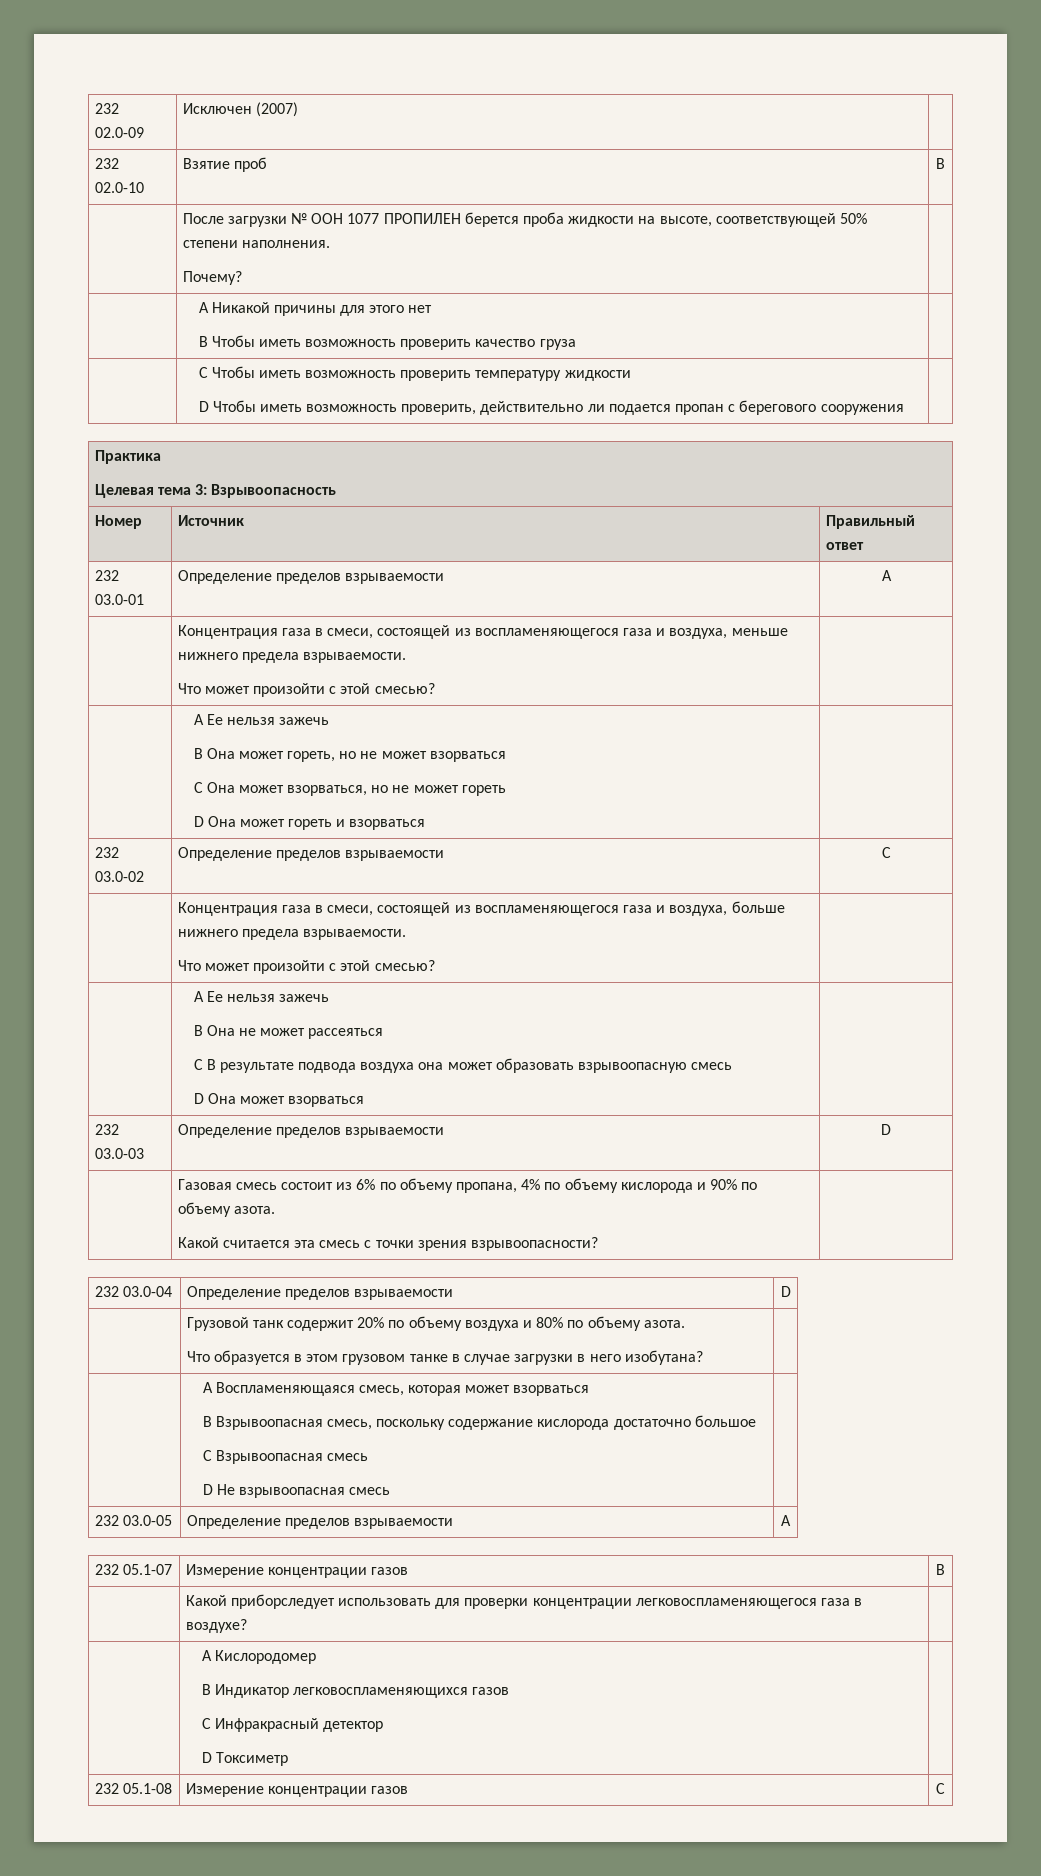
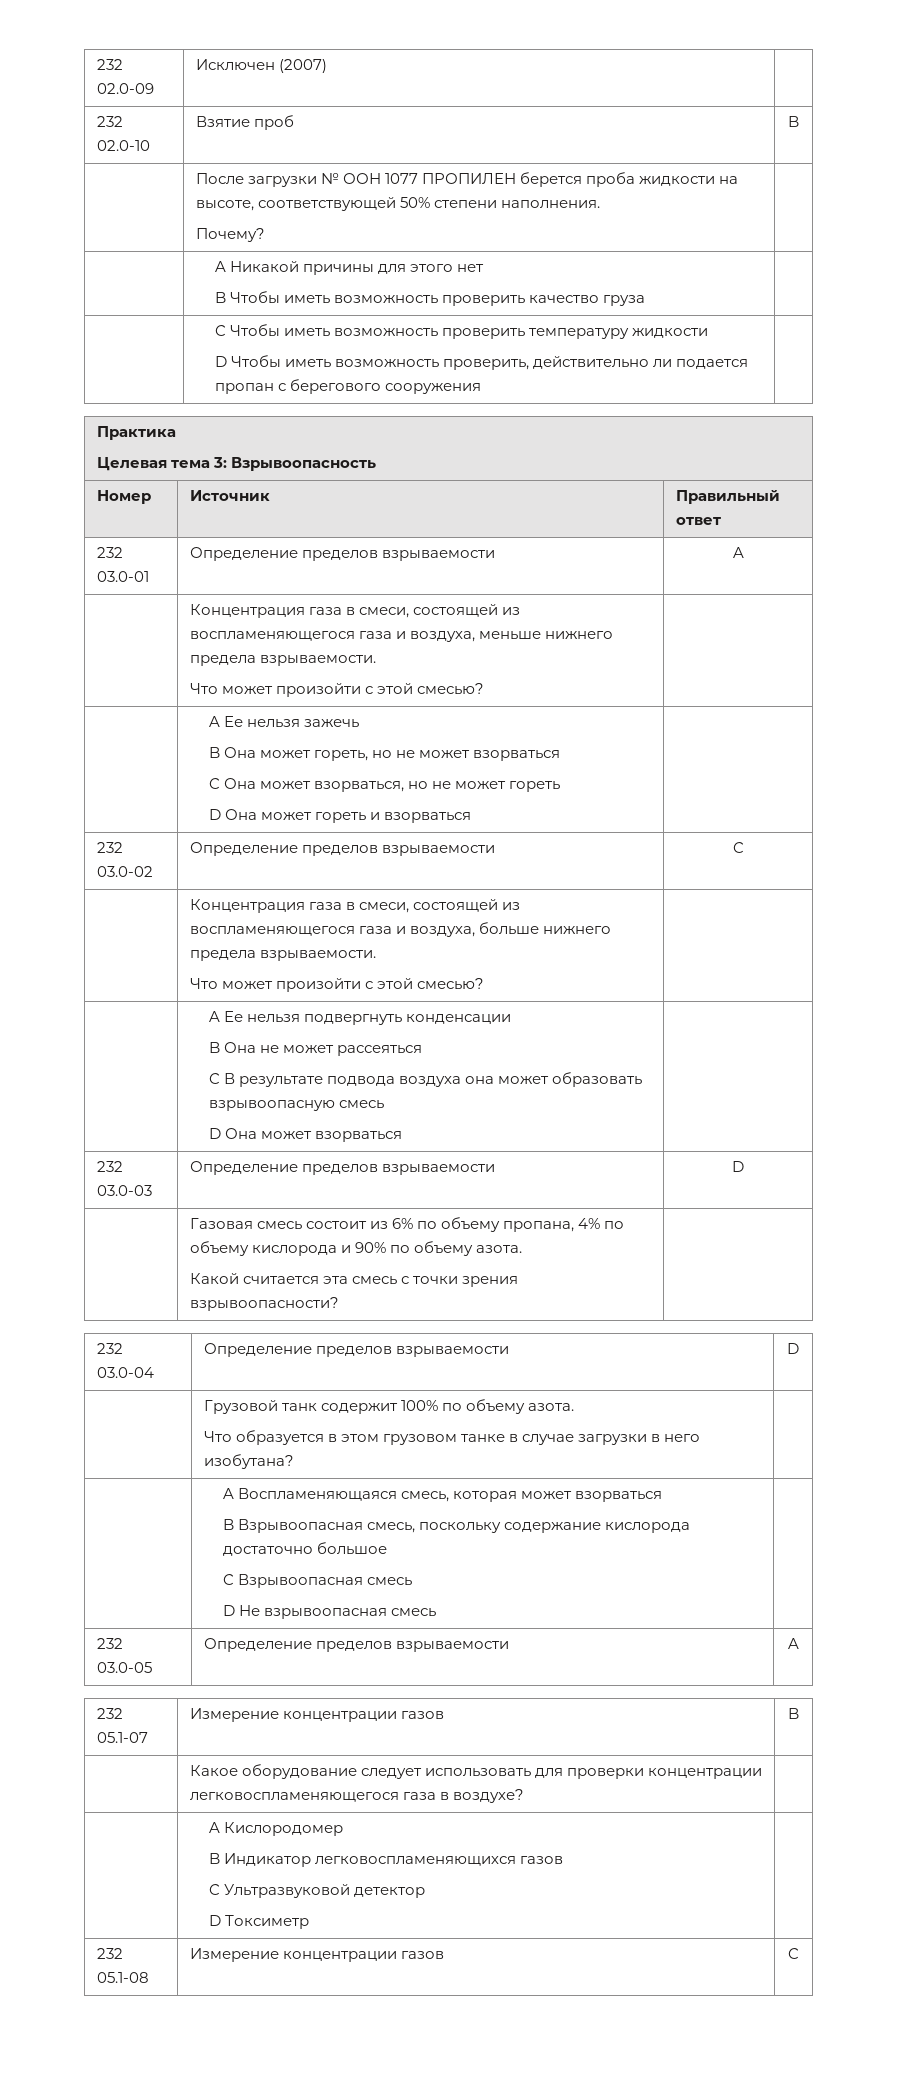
  | Концентрация газа в смеси, состоящей из воспламеняющегося газа и воздуха, больше нижнего предела взрываемости.
  Что может произойти с этой смесью? |
- | A Ее нельзя зажечь
+ | A Ее нельзя подвергнуть конденсации
- | Грузовой танк содержит 20% по объему воздуха и 80% по объему азота.
+ | Грузовой танк содержит 100% по объему азота.
- | Какой приборследует использовать для проверки концентрации легковоспламеняющегося газа в воздухе? |
+ | Какое оборудование следует использовать для проверки концентрации легковоспламеняющегося газа в воздухе? |
  | A Кислородомер
  B Индикатор легковоспламеняющихся газов
- C Инфракрасный детектор
+ C Ультразвуковой детектор

